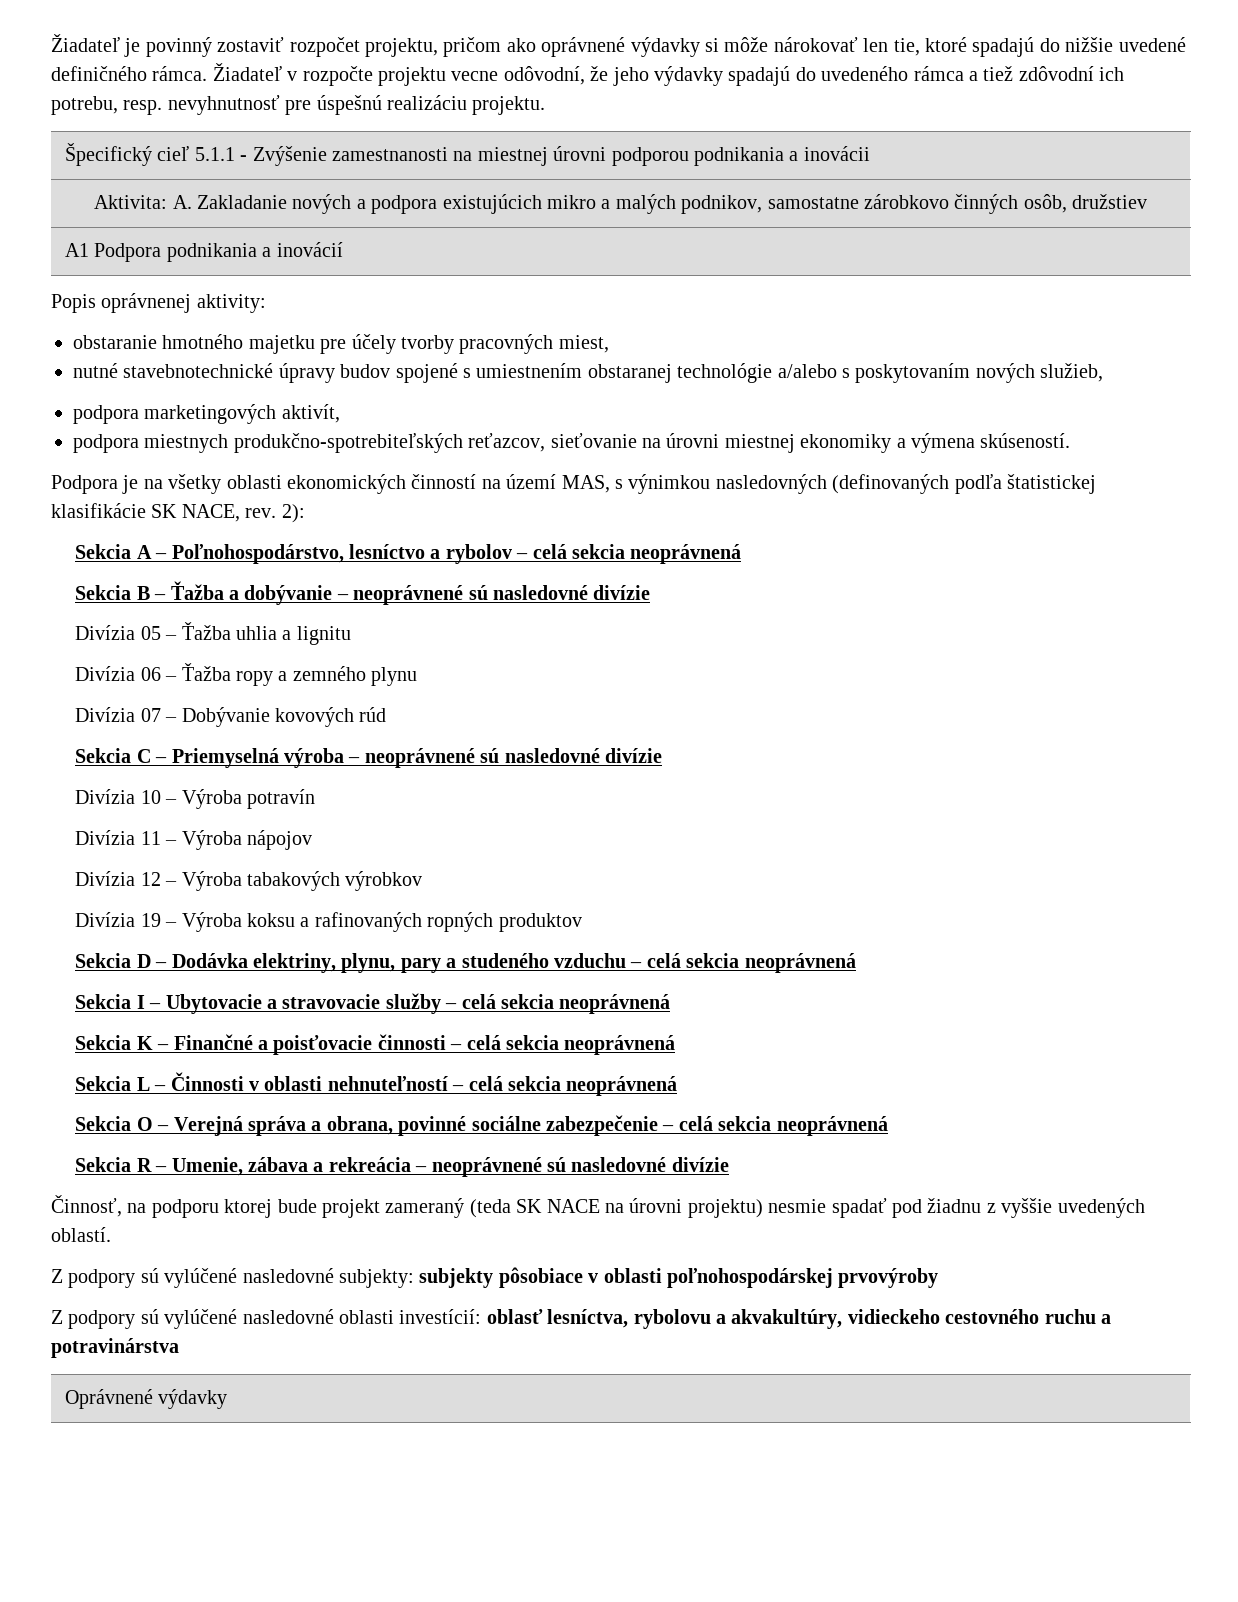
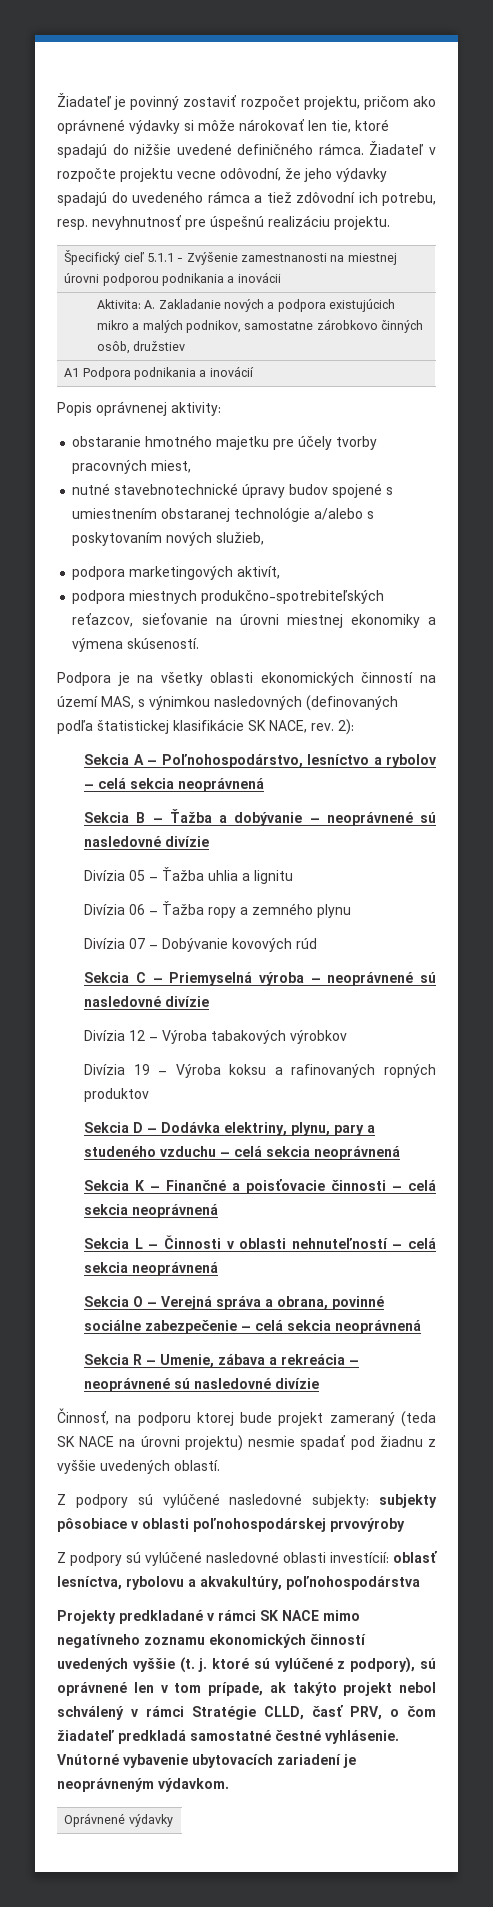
- Divízia 10 – Výroba potravín
- Divízia 11 – Výroba nápojov
- Sekcia I – Ubytovacie a stravovacie služby – celá sekcia neoprávnená
- Z podpory sú vylúčené nasledovné oblasti investícií: oblasť lesníctva, rybolovu a akvakultúry, vidieckeho cestovného ruchu a potravinárstva
+ Z podpory sú vylúčené nasledovné oblasti investícií: oblasť lesníctva, rybolovu a akvakultúry, poľnohospodárstva
+ Projekty predkladané v rámci SK NACE mimo negatívneho zoznamu ekonomických činností uvedených vyššie (t. j. ktoré sú vylúčené z podpory), sú oprávnené len v tom prípade, ak takýto projekt nebol schválený v rámci Stratégie CLLD, časť PRV, o čom žiadateľ predkladá samostatné čestné vyhlásenie. Vnútorné vybavenie ubytovacích zariadení je neoprávneným výdavkom.

